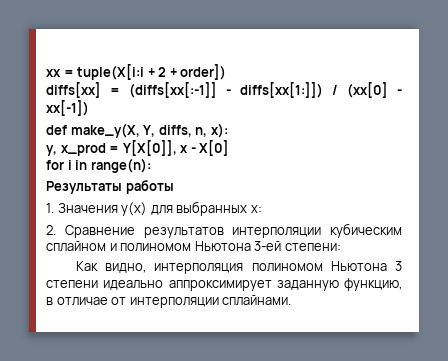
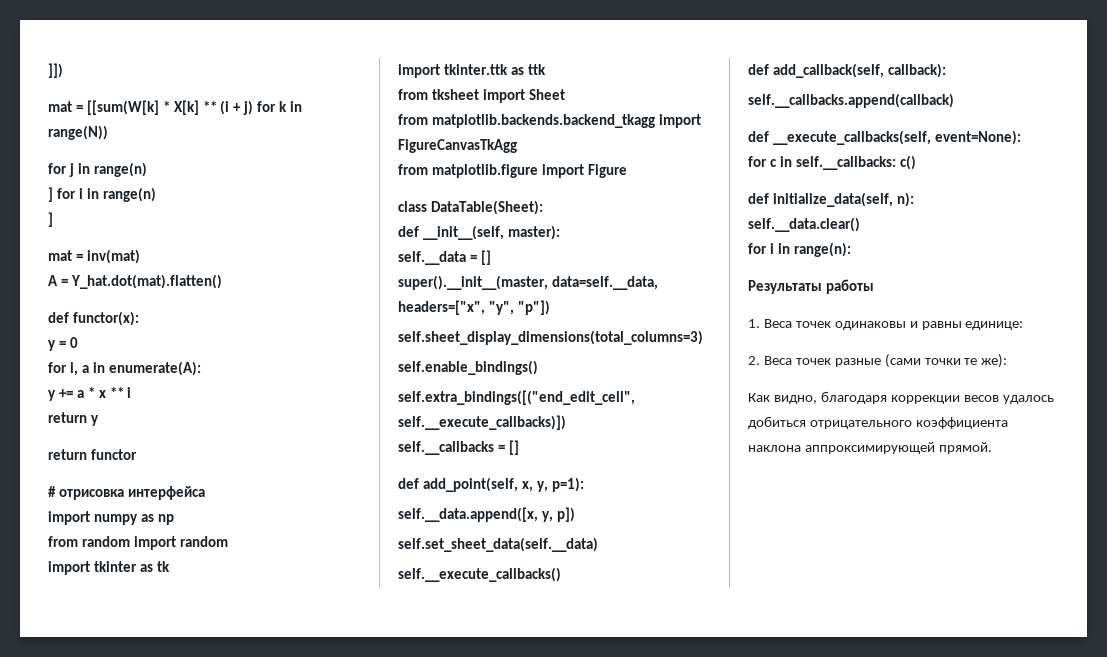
- xx = tuple(X[i:i + 2 + order])
- diffs[xx] = (diffs[xx[:-1]] - diffs[xx[1:]]) / (xx[0] - xx[-1])
- def make_y(X, Y, diffs, n, x):
- y, x_prod = Y[X[0]], x - X[0]
+ ]])
+ mat = [[sum(W[k] * X[k] ** (i + j) for k in range(N))
+ for j in range(n)
+ ] for i in range(n)
+ ]
+ mat = inv(mat)
+ A = Y_hat.dot(mat).flatten()
+ def functor(x):
+ y = 0
+ for i, a in enumerate(A):
+ y += a * x ** i
+ return y
+ return functor
+ # отрисовка интерфейса
+ import numpy as np
+ from random import random
+ import tkinter as tk
+ import tkinter.ttk as ttk
+ from tksheet import Sheet
+ from matplotlib.backends.backend_tkagg import FigureCanvasTkAgg
+ from matplotlib.figure import Figure
+ class DataTable(Sheet):
+ def __init__(self, master):
+ self.__data = []
+ super().__init__(master, data=self.__data, headers=["x", "y", "p"])
+ self.sheet_display_dimensions(total_columns=3)
+ self.enable_bindings()
+ self.extra_bindings([("end_edit_cell", self.__execute_callbacks)])
+ self.__callbacks = []
+ def add_point(self, x, y, p=1):
+ self.__data.append([x, y, p])
+ self.set_sheet_data(self.__data)
+ self.__execute_callbacks()
+ def add_callback(self, callback):
+ self.__callbacks.append(callback)
+ def __execute_callbacks(self, event=None):
+ for c in self.__callbacks: c()
+ def initialize_data(self, n):
+ self.__data.clear()
- 1. Значения y(x) для выбранных x:
- 2. Сравнение результатов интерполяции кубическим сплайном и полиномом Ньютона 3-ей степени:
- Как видно, интерполяция полиномом Ньютона 3 степени идеально аппроксимирует заданную функцию, в отличае от интерполяции сплайнами.
+ 1. Веса точек одинаковы и равны единице:
+ 2. Веса точек разные (сами точки те же):
+ Как видно, благодаря коррекции весов удалось добиться отрицательного коэффициента наклона аппроксимирующей прямой.

